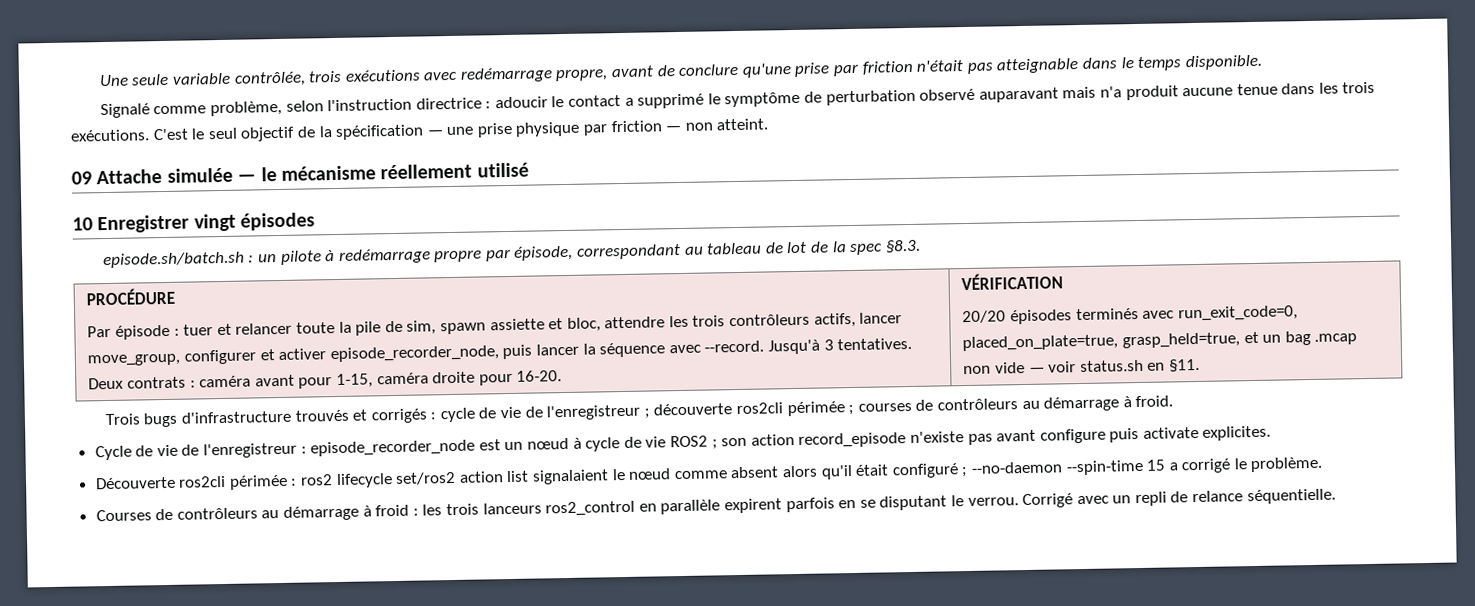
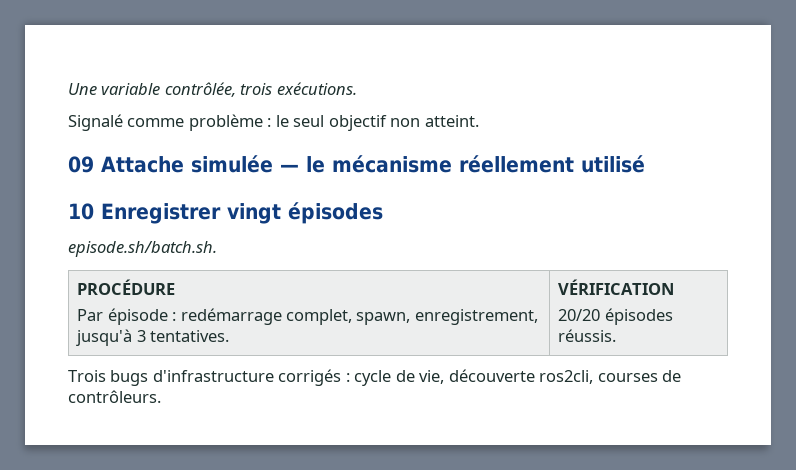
- Une seule variable contrôlée, trois exécutions avec redémarrage propre, avant de conclure qu'une prise par friction n'était pas atteignable dans le temps disponible.
- Signalé comme problème, selon l'instruction directrice : adoucir le contact a supprimé le symptôme de perturbation observé auparavant mais n'a produit aucune tenue dans les trois exécutions. C'est le seul objectif de la spécification — une prise physique par friction — non atteint.
+ Une variable contrôlée, trois exécutions.
+ Signalé comme problème : le seul objectif non atteint.
- episode.sh/batch.sh : un pilote à redémarrage propre par épisode, correspondant au tableau de lot de la spec §8.3.
+ episode.sh/batch.sh.
  PROCÉDURE
- Par épisode : tuer et relancer toute la pile de sim, spawn assiette et bloc, attendre les trois contrôleurs actifs, lancer move_group, configurer et activer episode_recorder_node, puis lancer la séquence avec --record. Jusqu'à 3 tentatives. Deux contrats : caméra avant pour 1-15, caméra droite pour 16-20. | VÉRIFICATION
- 20/20 épisodes terminés avec run_exit_code=0, placed_on_plate=true, grasp_held=true, et un bag .mcap non vide — voir status.sh en §11.
+ Par épisode : redémarrage complet, spawn, enregistrement, jusqu'à 3 tentatives. | VÉRIFICATION
+ 20/20 épisodes réussis.
- Trois bugs d'infrastructure trouvés et corrigés : cycle de vie de l'enregistreur ; découverte ros2cli périmée ; courses de contrôleurs au démarrage à froid.
- Cycle de vie de l'enregistreur : episode_recorder_node est un nœud à cycle de vie ROS2 ; son action record_episode n'existe pas avant configure puis activate explicites.
- Découverte ros2cli périmée : ros2 lifecycle set/ros2 action list signalaient le nœud comme absent alors qu'il était configuré ; --no-daemon --spin-time 15 a corrigé le problème.
- Courses de contrôleurs au démarrage à froid : les trois lanceurs ros2_control en parallèle expirent parfois en se disputant le verrou. Corrigé avec un repli de relance séquentielle.
+ Trois bugs d'infrastructure corrigés : cycle de vie, découverte ros2cli, courses de contrôleurs.

